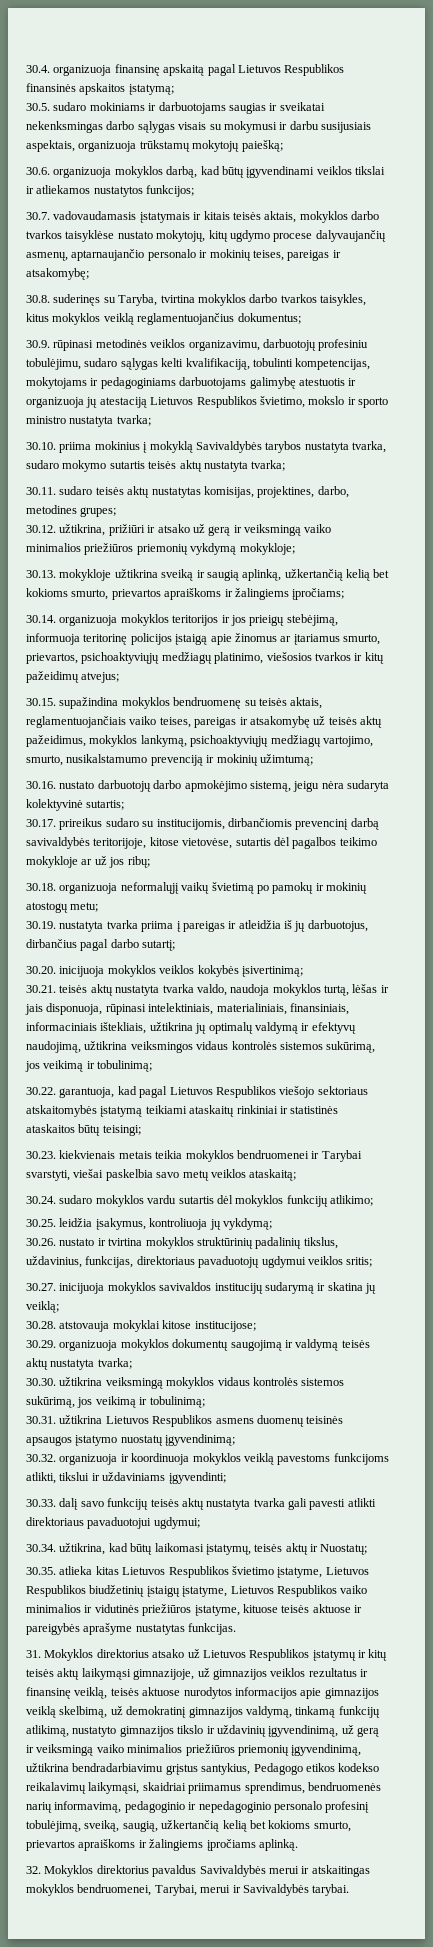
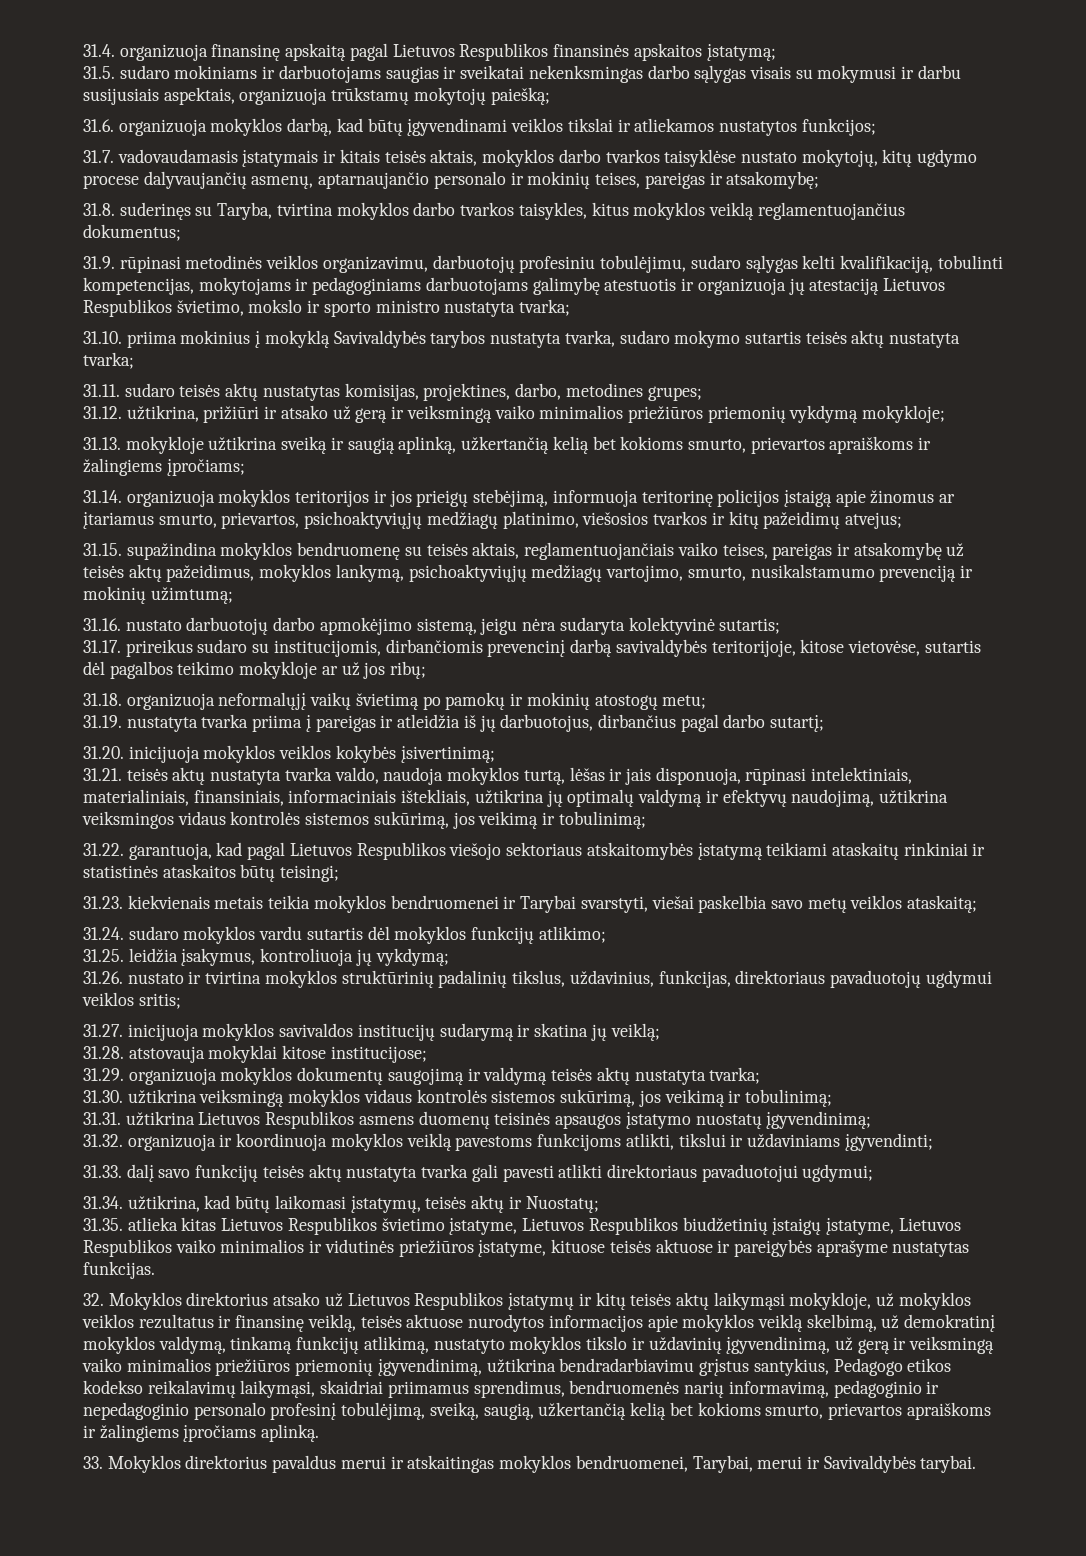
- 30.4. organizuoja finansinę apskaitą pagal Lietuvos Respublikos finansinės apskaitos įstatymą;
+ 31.4. organizuoja finansinę apskaitą pagal Lietuvos Respublikos finansinės apskaitos įstatymą;
- 30.5. sudaro mokiniams ir darbuotojams saugias ir sveikatai nekenksmingas darbo sąlygas visais su mokymusi ir darbu susijusiais aspektais, organizuoja trūkstamų mokytojų paiešką;
+ 31.5. sudaro mokiniams ir darbuotojams saugias ir sveikatai nekenksmingas darbo sąlygas visais su mokymusi ir darbu susijusiais aspektais, organizuoja trūkstamų mokytojų paiešką;
- 30.6. organizuoja mokyklos darbą, kad būtų įgyvendinami veiklos tikslai ir atliekamos nustatytos funkcijos;
+ 31.6. organizuoja mokyklos darbą, kad būtų įgyvendinami veiklos tikslai ir atliekamos nustatytos funkcijos;
- 30.7. vadovaudamasis įstatymais ir kitais teisės aktais, mokyklos darbo tvarkos taisyklėse nustato mokytojų, kitų ugdymo procese dalyvaujančių asmenų, aptarnaujančio personalo ir mokinių teises, pareigas ir atsakomybę;
+ 31.7. vadovaudamasis įstatymais ir kitais teisės aktais, mokyklos darbo tvarkos taisyklėse nustato mokytojų, kitų ugdymo procese dalyvaujančių asmenų, aptarnaujančio personalo ir mokinių teises, pareigas ir atsakomybę;
- 30.8. suderinęs su Taryba, tvirtina mokyklos darbo tvarkos taisykles, kitus mokyklos veiklą reglamentuojančius dokumentus;
+ 31.8. suderinęs su Taryba, tvirtina mokyklos darbo tvarkos taisykles, kitus mokyklos veiklą reglamentuojančius dokumentus;
- 30.9. rūpinasi metodinės veiklos organizavimu, darbuotojų profesiniu tobulėjimu, sudaro sąlygas kelti kvalifikaciją, tobulinti kompetencijas, mokytojams ir pedagoginiams darbuotojams galimybę atestuotis ir organizuoja jų atestaciją Lietuvos Respublikos švietimo, mokslo ir sporto ministro nustatyta tvarka;
+ 31.9. rūpinasi metodinės veiklos organizavimu, darbuotojų profesiniu tobulėjimu, sudaro sąlygas kelti kvalifikaciją, tobulinti kompetencijas, mokytojams ir pedagoginiams darbuotojams galimybę atestuotis ir organizuoja jų atestaciją Lietuvos Respublikos švietimo, mokslo ir sporto ministro nustatyta tvarka;
- 30.10. priima mokinius į mokyklą Savivaldybės tarybos nustatyta tvarka, sudaro mokymo sutartis teisės aktų nustatyta tvarka;
+ 31.10. priima mokinius į mokyklą Savivaldybės tarybos nustatyta tvarka, sudaro mokymo sutartis teisės aktų nustatyta tvarka;
- 30.11. sudaro teisės aktų nustatytas komisijas, projektines, darbo, metodines grupes;
+ 31.11. sudaro teisės aktų nustatytas komisijas, projektines, darbo, metodines grupes;
- 30.12. užtikrina, prižiūri ir atsako už gerą ir veiksmingą vaiko minimalios priežiūros priemonių vykdymą mokykloje;
+ 31.12. užtikrina, prižiūri ir atsako už gerą ir veiksmingą vaiko minimalios priežiūros priemonių vykdymą mokykloje;
- 30.13. mokykloje užtikrina sveiką ir saugią aplinką, užkertančią kelią bet kokioms smurto, prievartos apraiškoms ir žalingiems įpročiams;
+ 31.13. mokykloje užtikrina sveiką ir saugią aplinką, užkertančią kelią bet kokioms smurto, prievartos apraiškoms ir žalingiems įpročiams;
- 30.14. organizuoja mokyklos teritorijos ir jos prieigų stebėjimą, informuoja teritorinę policijos įstaigą apie žinomus ar įtariamus smurto, prievartos, psichoaktyviųjų medžiagų platinimo, viešosios tvarkos ir kitų pažeidimų atvejus;
+ 31.14. organizuoja mokyklos teritorijos ir jos prieigų stebėjimą, informuoja teritorinę policijos įstaigą apie žinomus ar įtariamus smurto, prievartos, psichoaktyviųjų medžiagų platinimo, viešosios tvarkos ir kitų pažeidimų atvejus;
- 30.15. supažindina mokyklos bendruomenę su teisės aktais, reglamentuojančiais vaiko teises, pareigas ir atsakomybę už teisės aktų pažeidimus, mokyklos lankymą, psichoaktyviųjų medžiagų vartojimo, smurto, nusikalstamumo prevenciją ir mokinių užimtumą;
+ 31.15. supažindina mokyklos bendruomenę su teisės aktais, reglamentuojančiais vaiko teises, pareigas ir atsakomybę už teisės aktų pažeidimus, mokyklos lankymą, psichoaktyviųjų medžiagų vartojimo, smurto, nusikalstamumo prevenciją ir mokinių užimtumą;
- 30.16. nustato darbuotojų darbo apmokėjimo sistemą, jeigu nėra sudaryta kolektyvinė sutartis;
+ 31.16. nustato darbuotojų darbo apmokėjimo sistemą, jeigu nėra sudaryta kolektyvinė sutartis;
- 30.17. prireikus sudaro su institucijomis, dirbančiomis prevencinį darbą savivaldybės teritorijoje, kitose vietovėse, sutartis dėl pagalbos teikimo mokykloje ar už jos ribų;
+ 31.17. prireikus sudaro su institucijomis, dirbančiomis prevencinį darbą savivaldybės teritorijoje, kitose vietovėse, sutartis dėl pagalbos teikimo mokykloje ar už jos ribų;
- 30.18. organizuoja neformalųjį vaikų švietimą po pamokų ir mokinių atostogų metu;
+ 31.18. organizuoja neformalųjį vaikų švietimą po pamokų ir mokinių atostogų metu;
- 30.19. nustatyta tvarka priima į pareigas ir atleidžia iš jų darbuotojus, dirbančius pagal darbo sutartį;
+ 31.19. nustatyta tvarka priima į pareigas ir atleidžia iš jų darbuotojus, dirbančius pagal darbo sutartį;
- 30.20. inicijuoja mokyklos veiklos kokybės įsivertinimą;
+ 31.20. inicijuoja mokyklos veiklos kokybės įsivertinimą;
- 30.21. teisės aktų nustatyta tvarka valdo, naudoja mokyklos turtą, lėšas ir jais disponuoja, rūpinasi intelektiniais, materialiniais, finansiniais, informaciniais ištekliais, užtikrina jų optimalų valdymą ir efektyvų naudojimą, užtikrina veiksmingos vidaus kontrolės sistemos sukūrimą, jos veikimą ir tobulinimą;
+ 31.21. teisės aktų nustatyta tvarka valdo, naudoja mokyklos turtą, lėšas ir jais disponuoja, rūpinasi intelektiniais, materialiniais, finansiniais, informaciniais ištekliais, užtikrina jų optimalų valdymą ir efektyvų naudojimą, užtikrina veiksmingos vidaus kontrolės sistemos sukūrimą, jos veikimą ir tobulinimą;
- 30.22. garantuoja, kad pagal Lietuvos Respublikos viešojo sektoriaus atskaitomybės įstatymą teikiami ataskaitų rinkiniai ir statistinės ataskaitos būtų teisingi;
+ 31.22. garantuoja, kad pagal Lietuvos Respublikos viešojo sektoriaus atskaitomybės įstatymą teikiami ataskaitų rinkiniai ir statistinės ataskaitos būtų teisingi;
- 30.23. kiekvienais metais teikia mokyklos bendruomenei ir Tarybai svarstyti, viešai paskelbia savo metų veiklos ataskaitą;
+ 31.23. kiekvienais metais teikia mokyklos bendruomenei ir Tarybai svarstyti, viešai paskelbia savo metų veiklos ataskaitą;
- 30.24. sudaro mokyklos vardu sutartis dėl mokyklos funkcijų atlikimo;
+ 31.24. sudaro mokyklos vardu sutartis dėl mokyklos funkcijų atlikimo;
- 30.25. leidžia įsakymus, kontroliuoja jų vykdymą;
+ 31.25. leidžia įsakymus, kontroliuoja jų vykdymą;
- 30.26. nustato ir tvirtina mokyklos struktūrinių padalinių tikslus, uždavinius, funkcijas, direktoriaus pavaduotojų ugdymui veiklos sritis;
+ 31.26. nustato ir tvirtina mokyklos struktūrinių padalinių tikslus, uždavinius, funkcijas, direktoriaus pavaduotojų ugdymui veiklos sritis;
- 30.27. inicijuoja mokyklos savivaldos institucijų sudarymą ir skatina jų veiklą;
+ 31.27. inicijuoja mokyklos savivaldos institucijų sudarymą ir skatina jų veiklą;
- 30.28. atstovauja mokyklai kitose institucijose;
+ 31.28. atstovauja mokyklai kitose institucijose;
- 30.29. organizuoja mokyklos dokumentų saugojimą ir valdymą teisės aktų nustatyta tvarka;
+ 31.29. organizuoja mokyklos dokumentų saugojimą ir valdymą teisės aktų nustatyta tvarka;
- 30.30. užtikrina veiksmingą mokyklos vidaus kontrolės sistemos sukūrimą, jos veikimą ir tobulinimą;
+ 31.30. užtikrina veiksmingą mokyklos vidaus kontrolės sistemos sukūrimą, jos veikimą ir tobulinimą;
- 30.31. užtikrina Lietuvos Respublikos asmens duomenų teisinės apsaugos įstatymo nuostatų įgyvendinimą;
+ 31.31. užtikrina Lietuvos Respublikos asmens duomenų teisinės apsaugos įstatymo nuostatų įgyvendinimą;
- 30.32. organizuoja ir koordinuoja mokyklos veiklą pavestoms funkcijoms atlikti, tikslui ir uždaviniams įgyvendinti;
+ 31.32. organizuoja ir koordinuoja mokyklos veiklą pavestoms funkcijoms atlikti, tikslui ir uždaviniams įgyvendinti;
- 30.33. dalį savo funkcijų teisės aktų nustatyta tvarka gali pavesti atlikti direktoriaus pavaduotojui ugdymui;
+ 31.33. dalį savo funkcijų teisės aktų nustatyta tvarka gali pavesti atlikti direktoriaus pavaduotojui ugdymui;
- 30.34. užtikrina, kad būtų laikomasi įstatymų, teisės aktų ir Nuostatų;
+ 31.34. užtikrina, kad būtų laikomasi įstatymų, teisės aktų ir Nuostatų;
- 30.35. atlieka kitas Lietuvos Respublikos švietimo įstatyme, Lietuvos Respublikos biudžetinių įstaigų įstatyme, Lietuvos Respublikos vaiko minimalios ir vidutinės priežiūros įstatyme, kituose teisės aktuose ir pareigybės aprašyme nustatytas funkcijas.
+ 31.35. atlieka kitas Lietuvos Respublikos švietimo įstatyme, Lietuvos Respublikos biudžetinių įstaigų įstatyme, Lietuvos Respublikos vaiko minimalios ir vidutinės priežiūros įstatyme, kituose teisės aktuose ir pareigybės aprašyme nustatytas funkcijas.
- 31. Mokyklos direktorius atsako už Lietuvos Respublikos įstatymų ir kitų teisės aktų laikymąsi gimnazijoje, už gimnazijos veiklos rezultatus ir finansinę veiklą, teisės aktuose nurodytos informacijos apie gimnazijos veiklą skelbimą, už demokratinį gimnazijos valdymą, tinkamą funkcijų atlikimą, nustatyto gimnazijos tikslo ir uždavinių įgyvendinimą, už gerą ir veiksmingą vaiko minimalios priežiūros priemonių įgyvendinimą, užtikrina bendradarbiavimu grįstus santykius, Pedagogo etikos kodekso reikalavimų laikymąsi, skaidriai priimamus sprendimus, bendruomenės narių informavimą, pedagoginio ir nepedagoginio personalo profesinį tobulėjimą, sveiką, saugią, užkertančią kelią bet kokioms smurto, prievartos apraiškoms ir žalingiems įpročiams aplinką.
+ 32. Mokyklos direktorius atsako už Lietuvos Respublikos įstatymų ir kitų teisės aktų laikymąsi mokykloje, už mokyklos veiklos rezultatus ir finansinę veiklą, teisės aktuose nurodytos informacijos apie mokyklos veiklą skelbimą, už demokratinį mokyklos valdymą, tinkamą funkcijų atlikimą, nustatyto mokyklos tikslo ir uždavinių įgyvendinimą, už gerą ir veiksmingą vaiko minimalios priežiūros priemonių įgyvendinimą, užtikrina bendradarbiavimu grįstus santykius, Pedagogo etikos kodekso reikalavimų laikymąsi, skaidriai priimamus sprendimus, bendruomenės narių informavimą, pedagoginio ir nepedagoginio personalo profesinį tobulėjimą, sveiką, saugią, užkertančią kelią bet kokioms smurto, prievartos apraiškoms ir žalingiems įpročiams aplinką.
- 32. Mokyklos direktorius pavaldus Savivaldybės merui ir atskaitingas mokyklos bendruomenei, Tarybai, merui ir Savivaldybės tarybai.
+ 33. Mokyklos direktorius pavaldus merui ir atskaitingas mokyklos bendruomenei, Tarybai, merui ir Savivaldybės tarybai.

